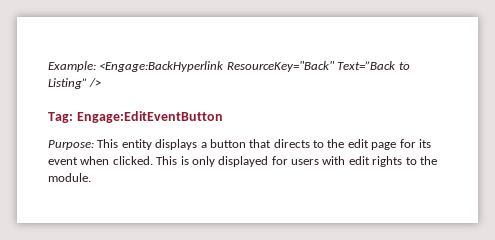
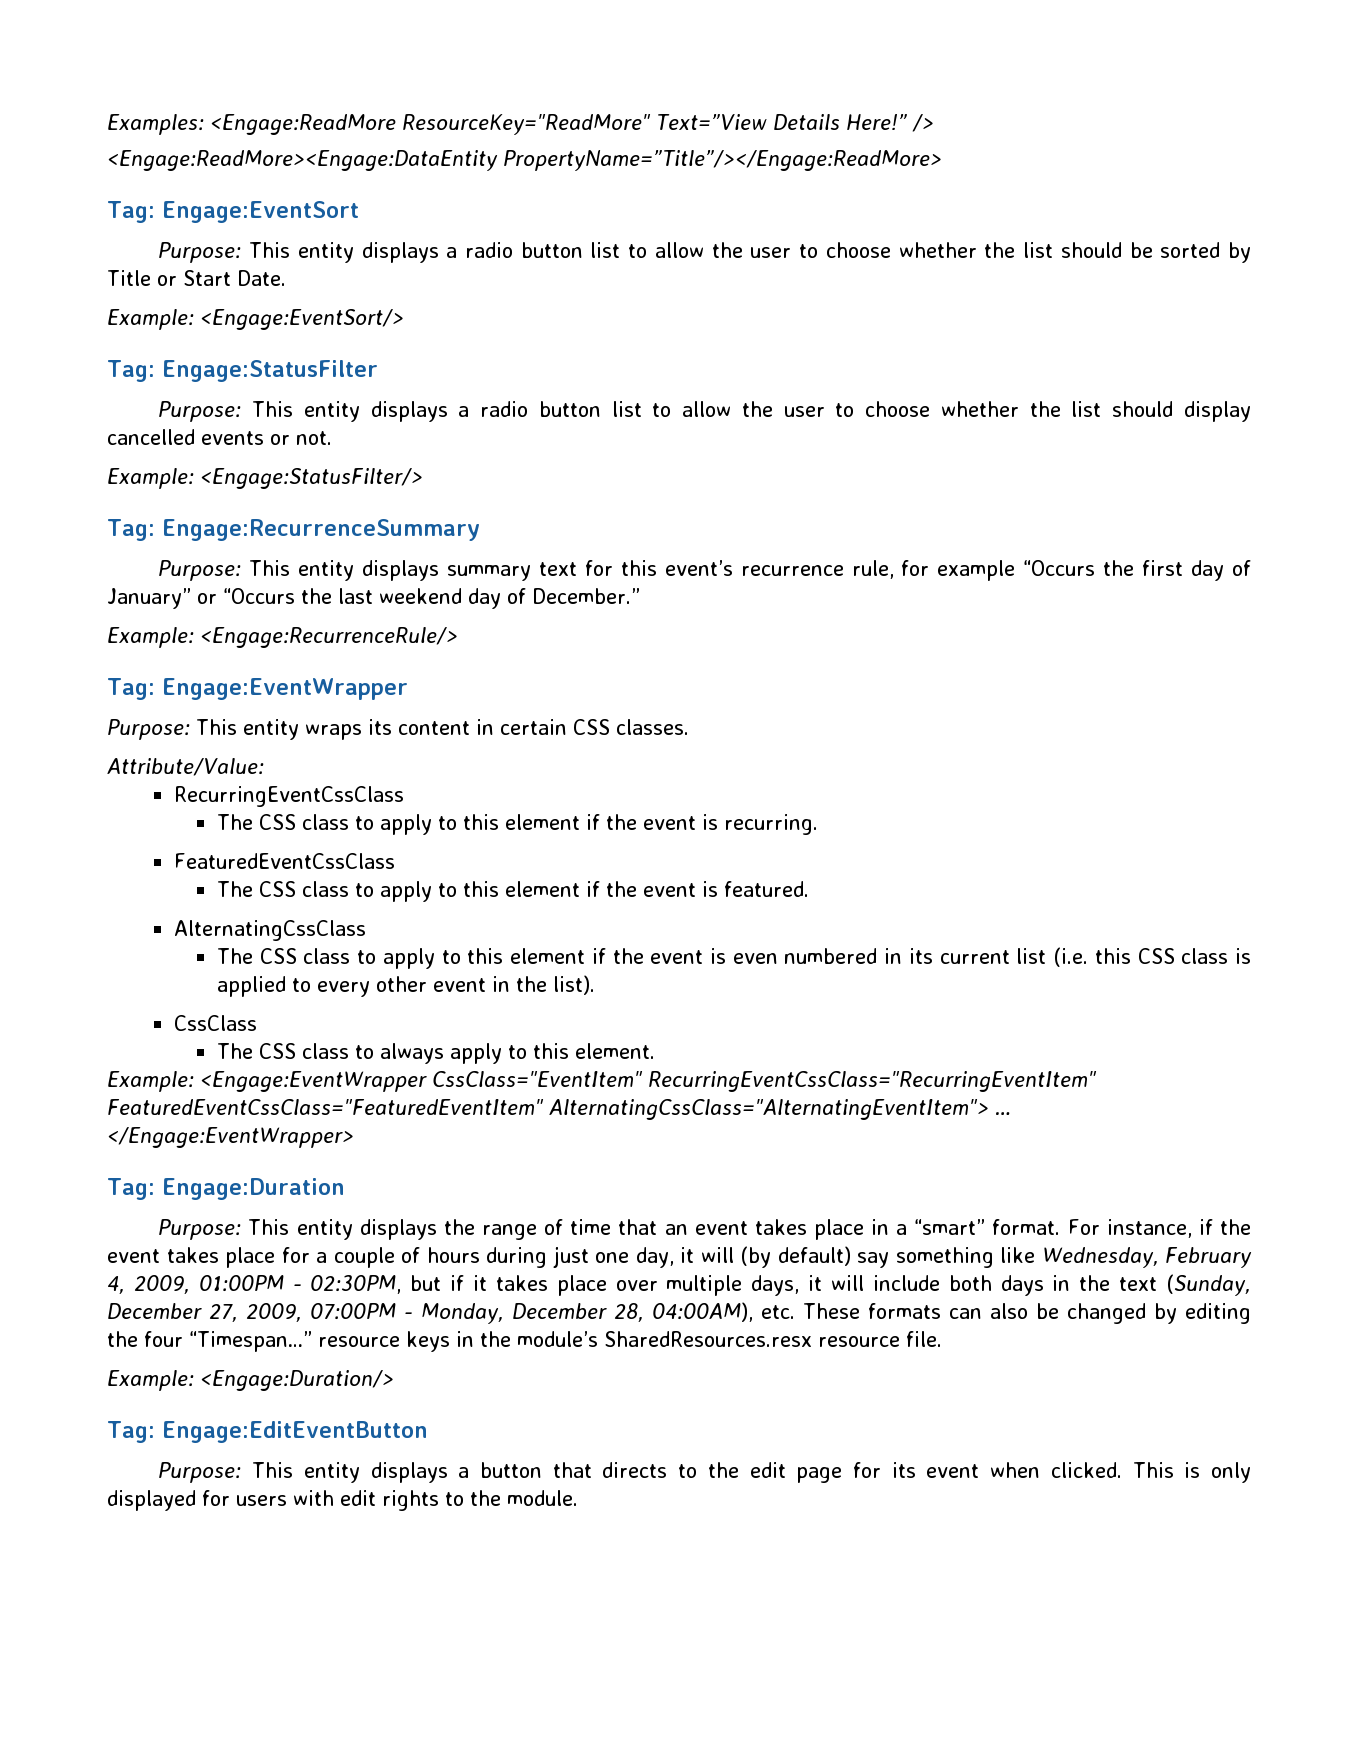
- Example: <Engage:BackHyperlink ResourceKey="Back" Text=”Back to Listing” />
+ Examples: <Engage:ReadMore ResourceKey="ReadMore" Text=”View Details Here!” />
+ <Engage:ReadMore><Engage:DataEntity PropertyName=”Title”/></Engage:ReadMore>
+ Tag: Engage:EventSort
+ Purpose: This entity displays a radio button list to allow the user to choose whether the list should be sorted by Title or Start Date.
+ Example: <Engage:EventSort/>
+ Tag: Engage:StatusFilter
+ Purpose: This entity displays a radio button list to allow the user to choose whether the list should display cancelled events or not.
+ Example: <Engage:StatusFilter/>
+ Tag: Engage:RecurrenceSummary
+ Purpose: This entity displays summary text for this event’s recurrence rule, for example “Occurs the first day of January” or “Occurs the last weekend day of December.”
+ Example: <Engage:RecurrenceRule/>
+ Tag: Engage:EventWrapper
+ Purpose: This entity wraps its content in certain CSS classes.
+ Attribute/Value:
+ RecurringEventCssClass
+ The CSS class to apply to this element if the event is recurring.
+ FeaturedEventCssClass
+ The CSS class to apply to this element if the event is featured.
+ AlternatingCssClass
+ The CSS class to apply to this element if the event is even numbered in its current list (i.e. this CSS class is applied to every other event in the list).
+ CssClass
+ The CSS class to always apply to this element.
+ Example: <Engage:EventWrapper CssClass="EventItem" RecurringEventCssClass="RecurringEventItem" FeaturedEventCssClass="FeaturedEventItem" AlternatingCssClass="AlternatingEventItem"> … </Engage:EventWrapper>
+ Tag: Engage:Duration
+ Purpose: This entity displays the range of time that an event takes place in a “smart” format. For instance, if the event takes place for a couple of hours during just one day, it will (by default) say something like Wednesday, February 4, 2009, 01:00PM - 02:30PM, but if it takes place over multiple days, it will include both days in the text (Sunday, December 27, 2009, 07:00PM - Monday, December 28, 04:00AM), etc. These formats can also be changed by editing the four “Timespan…” resource keys in the module’s SharedResources.resx resource file.
+ Example: <Engage:Duration/>

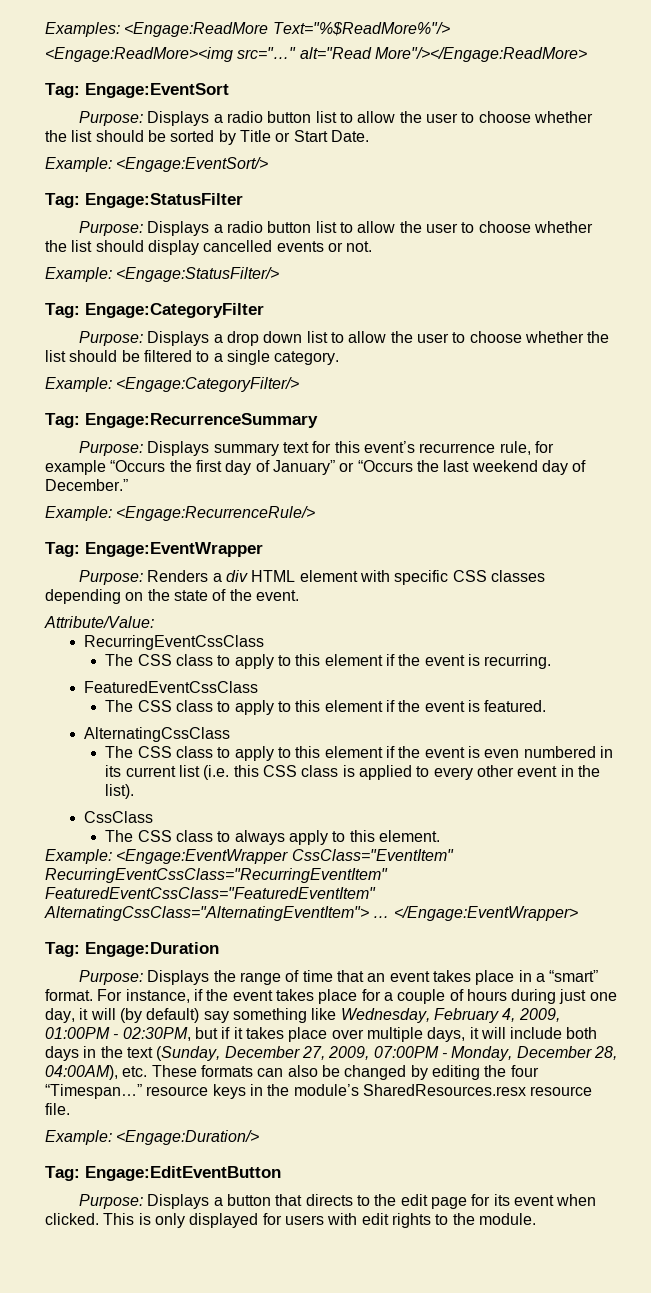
- Examples: <Engage:ReadMore ResourceKey="ReadMore" Text=”View Details Here!” />
- <Engage:ReadMore><Engage:DataEntity PropertyName=”Title”/></Engage:ReadMore>
+ Examples: <Engage:ReadMore Text="%$ReadMore%"/>
+ <Engage:ReadMore><img src="…" alt="Read More"/></Engage:ReadMore>
- Purpose: This entity displays a radio button list to allow the user to choose whether the list should be sorted by Title or Start Date.
+ Purpose: Displays a radio button list to allow the user to choose whether the list should be sorted by Title or Start Date.
- Purpose: This entity displays a radio button list to allow the user to choose whether the list should display cancelled events or not.
+ Purpose: Displays a radio button list to allow the user to choose whether the list should display cancelled events or not.
+ Tag: Engage:CategoryFilter
+ Purpose: Displays a drop down list to allow the user to choose whether the list should be filtered to a single category.
+ Example: <Engage:CategoryFilter/>
- Purpose: This entity displays summary text for this event’s recurrence rule, for example “Occurs the first day of January” or “Occurs the last weekend day of December.”
+ Purpose: Displays summary text for this event’s recurrence rule, for example “Occurs the first day of January” or “Occurs the last weekend day of December.”
- Purpose: This entity wraps its content in certain CSS classes.
+ Purpose: Renders a div HTML element with specific CSS classes depending on the state of the event.
- Purpose: This entity displays the range of time that an event takes place in a “smart” format.
+ Purpose: Displays the range of time that an event takes place in a “smart” format.
- Purpose: This entity displays a button that directs to the edit page for its event when clicked.
+ Purpose: Displays a button that directs to the edit page for its event when clicked.

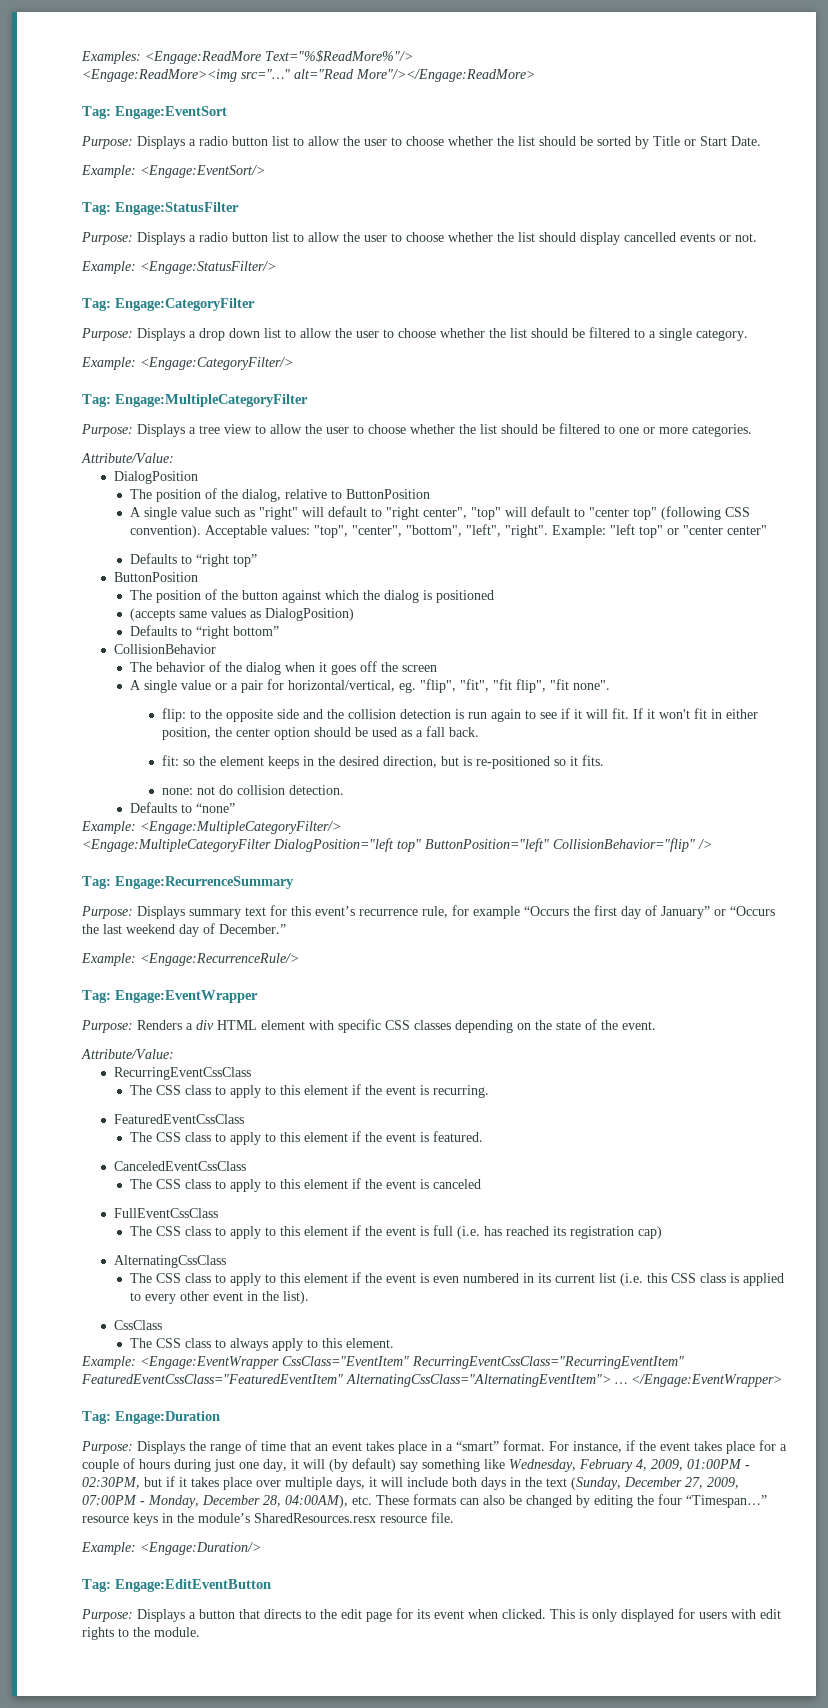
+ Tag: Engage:MultipleCategoryFilter
+ Purpose: Displays a tree view to allow the user to choose whether the list should be filtered to one or more categories.
+ Attribute/Value:
+ DialogPosition
+ The position of the dialog, relative to ButtonPosition
+ A single value such as "right" will default to "right center", "top" will default to "center top" (following CSS convention). Acceptable values: "top", "center", "bottom", "left", "right". Example: "left top" or "center center"
+ Defaults to “right top”
+ ButtonPosition
+ The position of the button against which the dialog is positioned
+ (accepts same values as DialogPosition)
+ Defaults to “right bottom”
+ CollisionBehavior
+ The behavior of the dialog when it goes off the screen
+ A single value or a pair for horizontal/vertical, eg. "flip", "fit", "fit flip", "fit none".
+ flip: to the opposite side and the collision detection is run again to see if it will fit. If it won't fit in either position, the center option should be used as a fall back.
+ fit: so the element keeps in the desired direction, but is re-positioned so it fits.
+ none: not do collision detection.
+ Defaults to “none”
+ Example: <Engage:MultipleCategoryFilter/>
+ <Engage:MultipleCategoryFilter DialogPosition="left top" ButtonPosition="left" CollisionBehavior="flip" />
+ CanceledEventCssClass
+ The CSS class to apply to this element if the event is canceled
+ FullEventCssClass
+ The CSS class to apply to this element if the event is full (i.e. has reached its registration cap)

